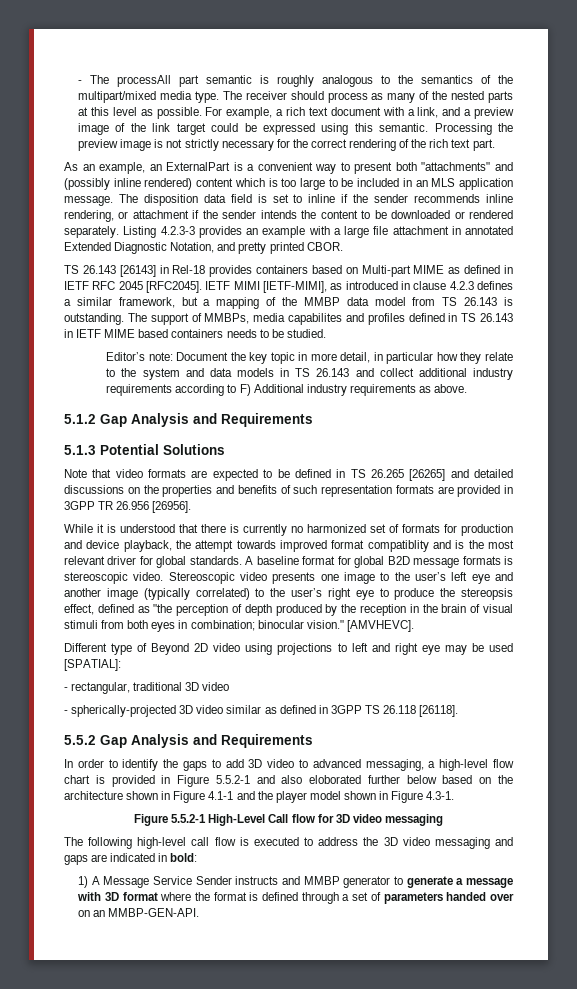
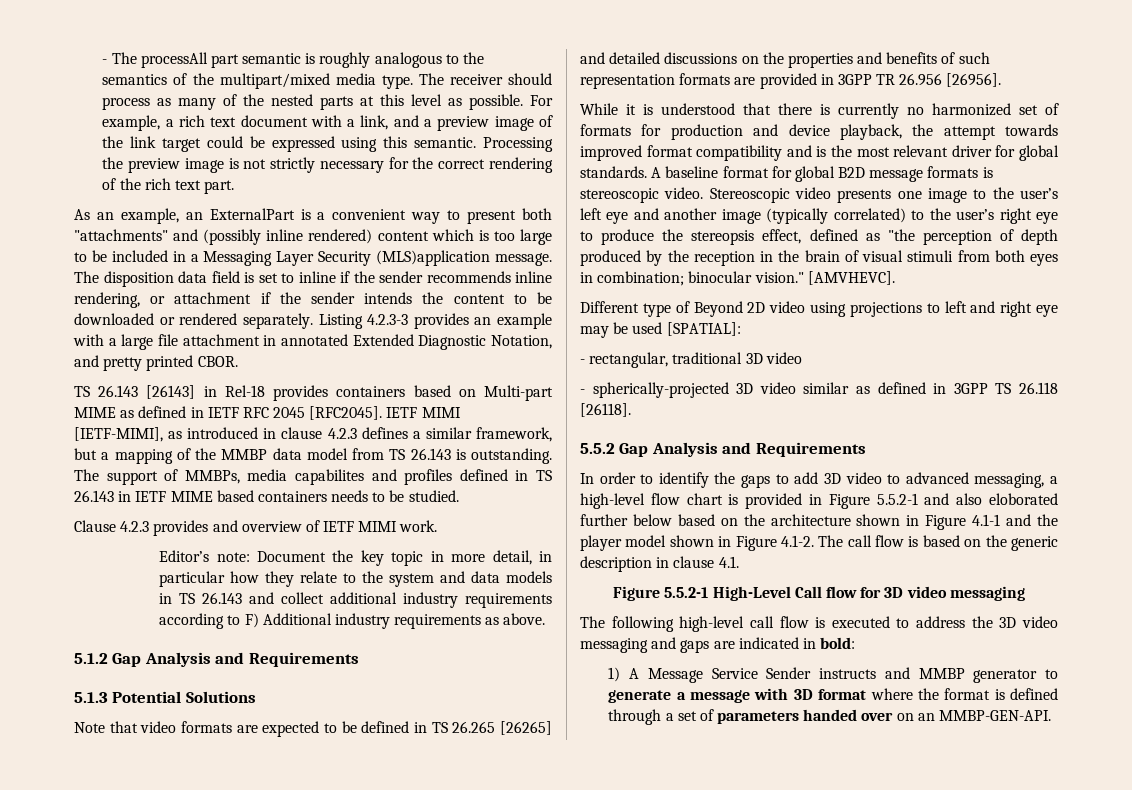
- As an example, an ExternalPart is a convenient way to present both "attachments" and (possibly inline rendered) content which is too large to be included in an MLS application message.
+ As an example, an ExternalPart is a convenient way to present both "attachments" and (possibly inline rendered) content which is too large to be included in a Messaging Layer Security (MLS)application message.
+ Clause 4.2.3 provides and overview of IETF MIMI work.
- While it is understood that there is currently no harmonized set of formats for production and device playback, the attempt towards improved format compatiblity and is the most relevant driver for global standards.
+ While it is understood that there is currently no harmonized set of formats for production and device playback, the attempt towards improved format compatibility and is the most relevant driver for global standards.
- In order to identify the gaps to add 3D video to advanced messaging, a high-level flow chart is provided in Figure 5.5.2-1 and also eloborated further below based on the architecture shown in Figure 4.1-1 and the player model shown in Figure 4.3-1.
+ In order to identify the gaps to add 3D video to advanced messaging, a high-level flow chart is provided in Figure 5.5.2-1 and also eloborated further below based on the architecture shown in Figure 4.1-1 and the player model shown in Figure 4.1-2. The call flow is based on the generic description in clause 4.1.

